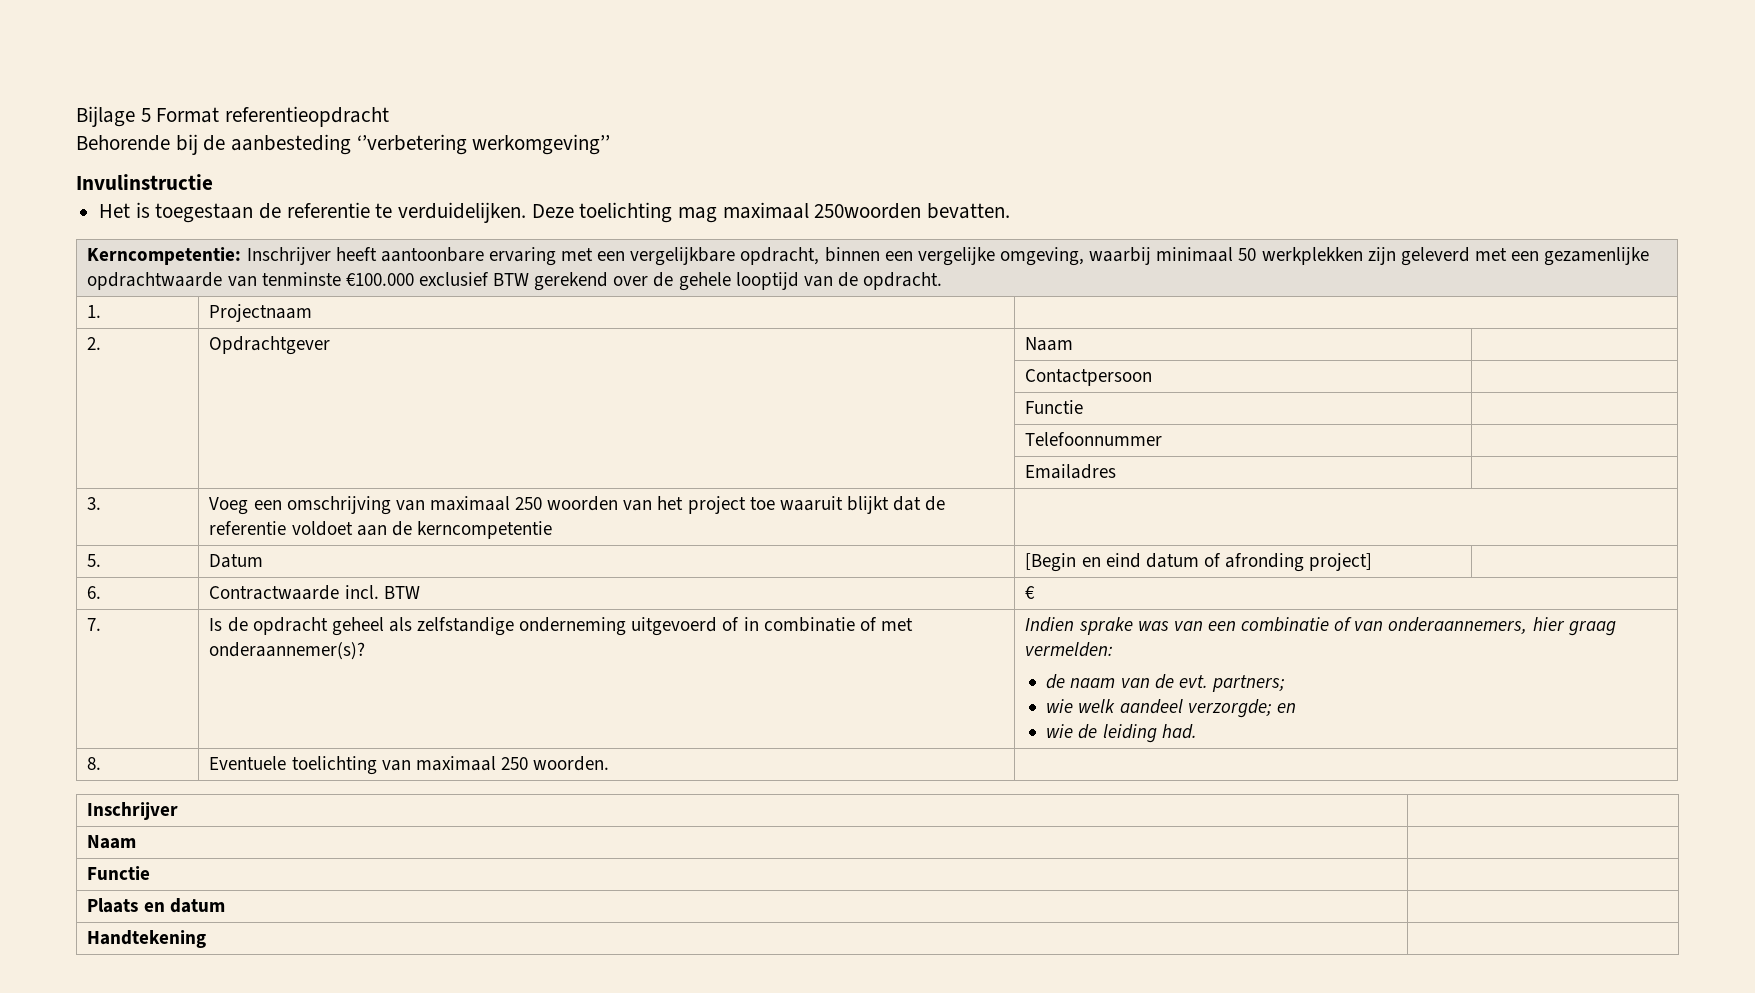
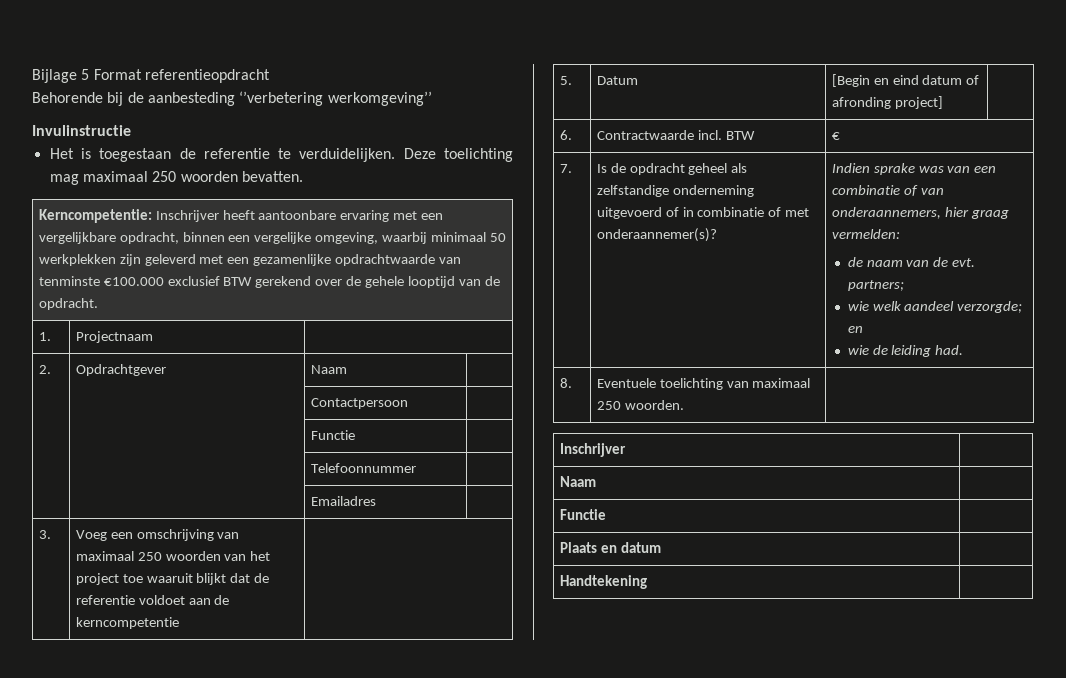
- Deze toelichting mag maximaal 250woorden bevatten.
+ Deze toelichting mag maximaal 250 woorden bevatten.

